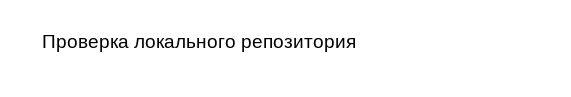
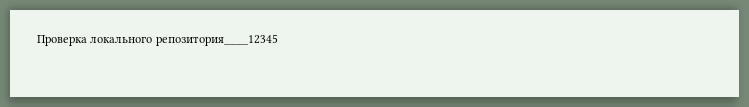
- Проверка локального репозитория
+ Проверка локального репозитория____12345

